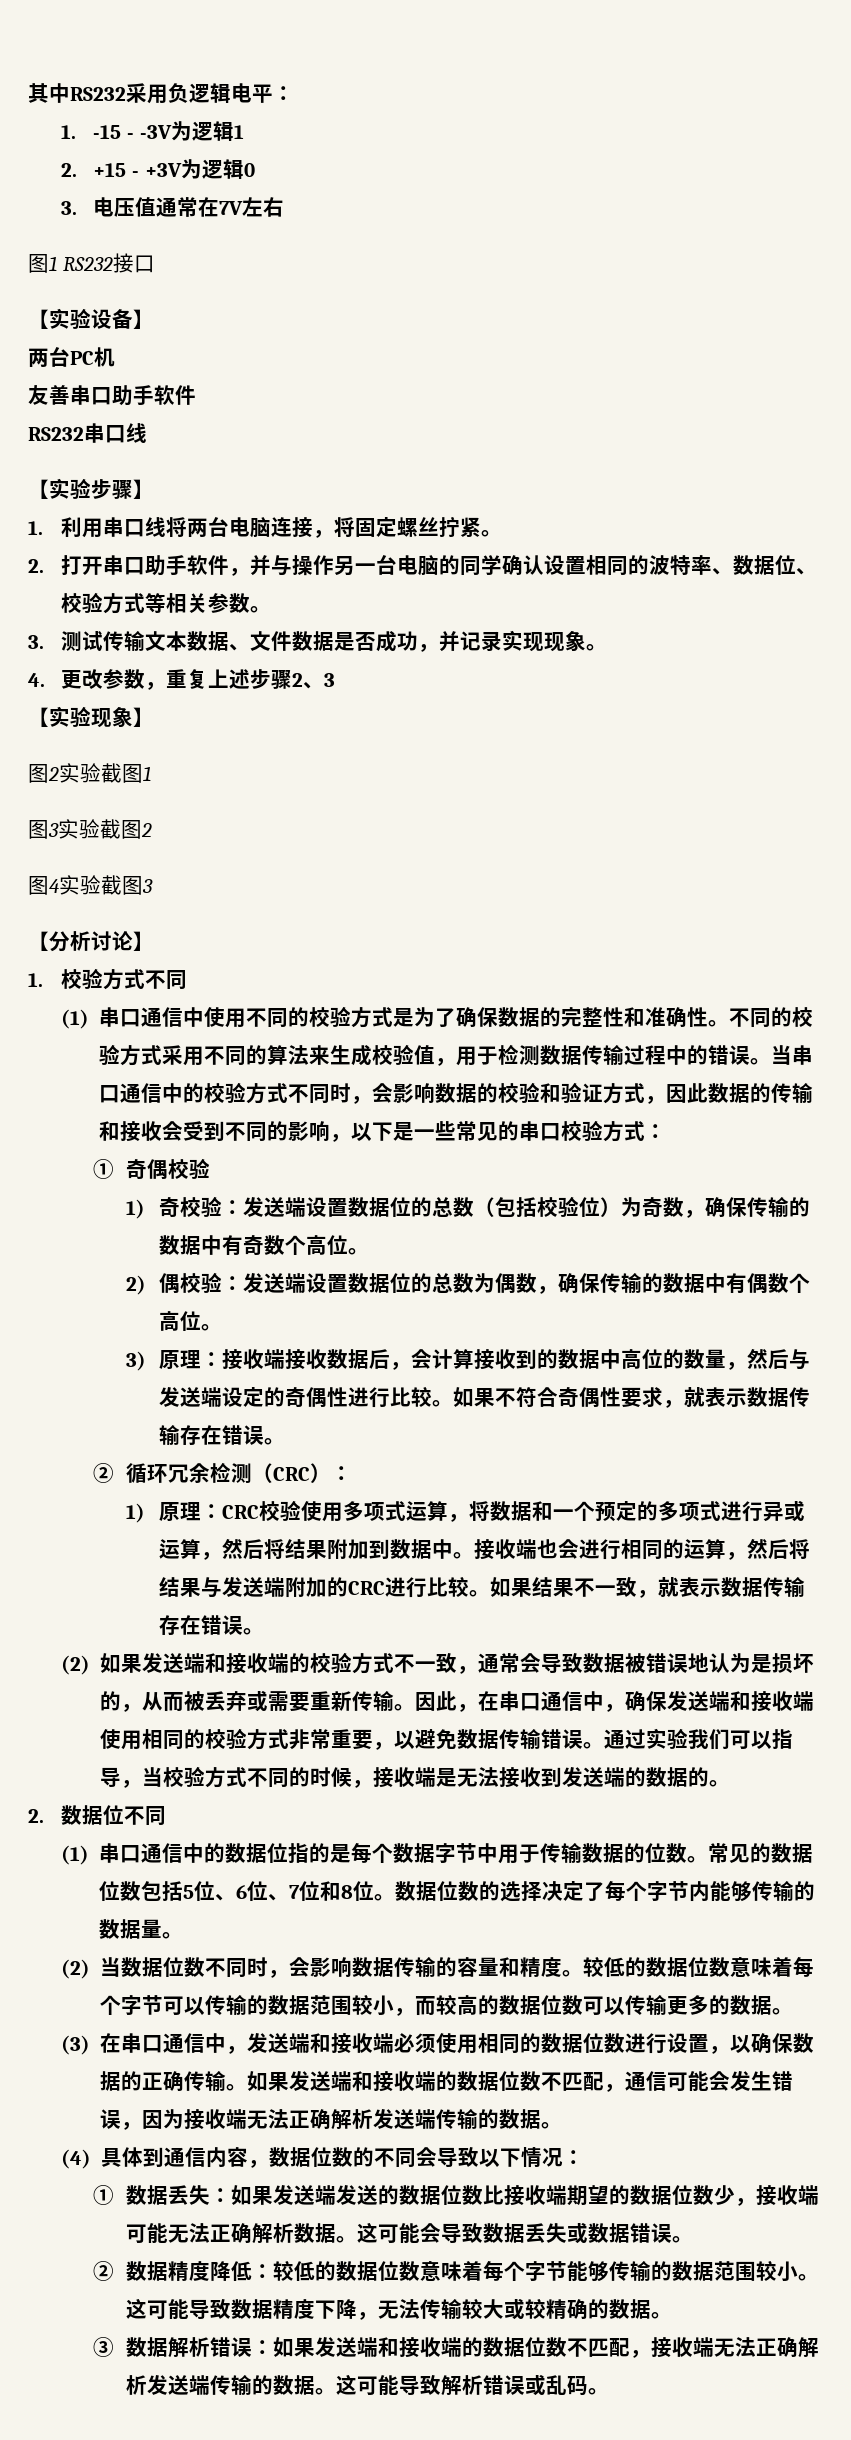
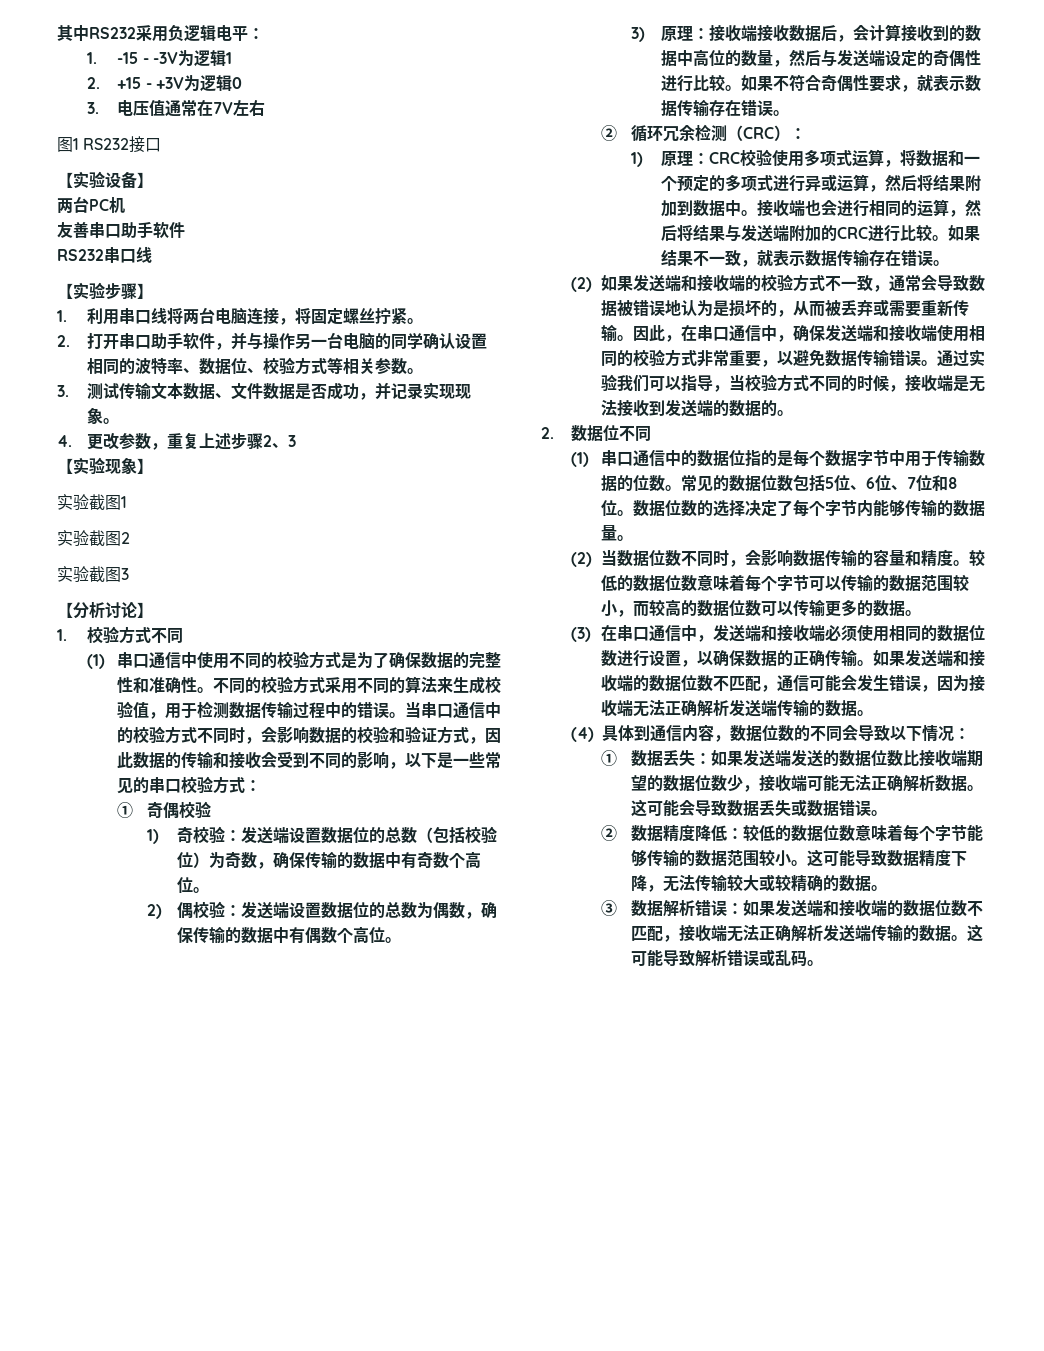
- 图2实验截图1
+ 实验截图1
- 图3实验截图2
+ 实验截图2
- 图4实验截图3
+ 实验截图3

